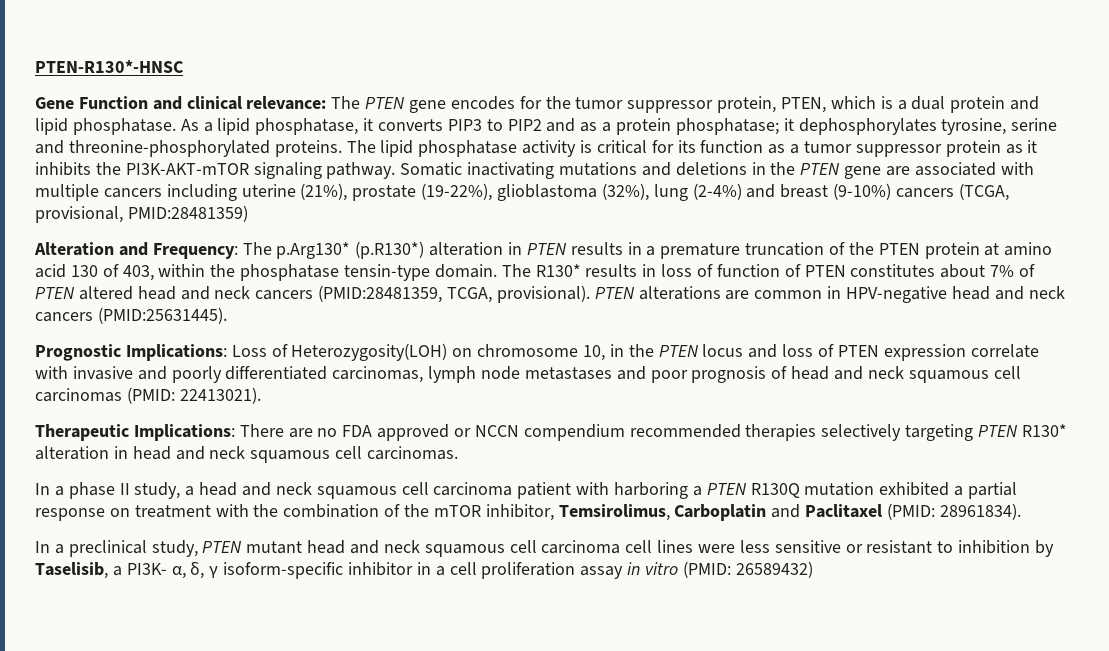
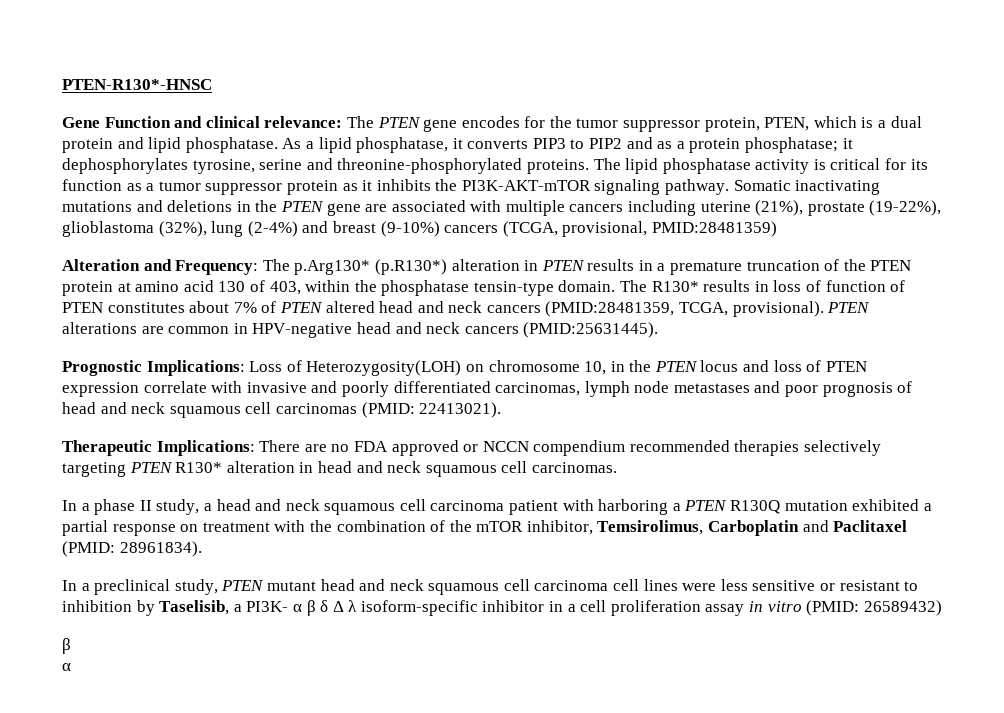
- In a preclinical study, PTEN mutant head and neck squamous cell carcinoma cell lines were less sensitive or resistant to inhibition by Taselisib, a PI3K- α, δ, γ isoform-specific inhibitor in a cell proliferation assay in vitro (PMID: 26589432)
+ In a preclinical study, PTEN mutant head and neck squamous cell carcinoma cell lines were less sensitive or resistant to inhibition by Taselisib, a PI3K- α β δ Δ λ isoform-specific inhibitor in a cell proliferation assay in vitro (PMID: 26589432)
+ β
+ α

